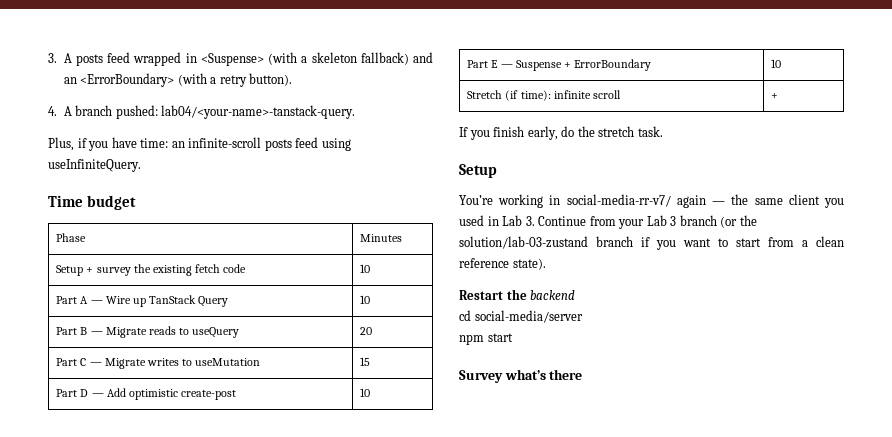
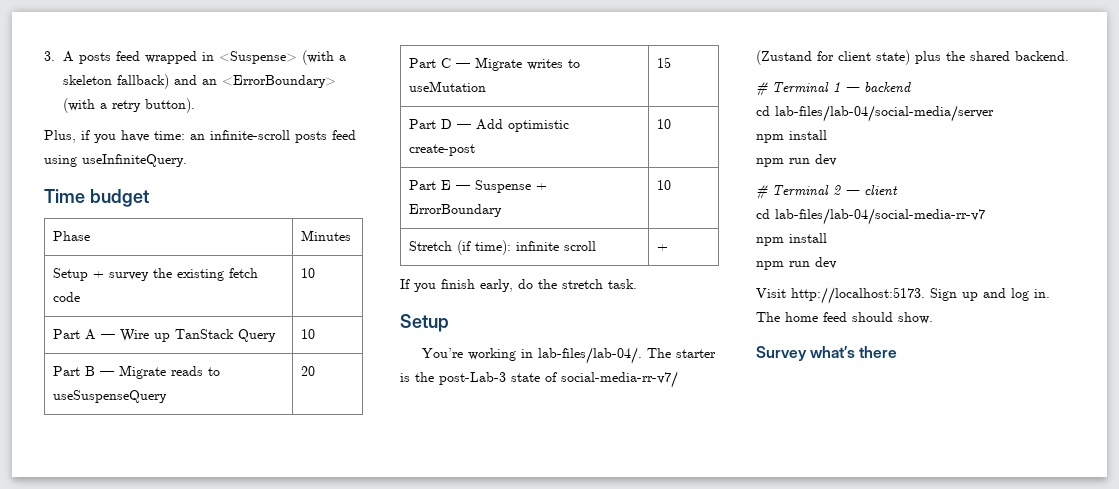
- 4. A branch pushed: lab04/<your-name>-tanstack-query.
- Part B — Migrate reads to useQuery | 20
+ Part B — Migrate reads to useSuspenseQuery | 20
- You’re working in social-media-rr-v7/ again — the same client you used in Lab 3. Continue from your Lab 3 branch (or the solution/lab-03-zustand branch if you want to start from a clean reference state).
- Restart the backend
+ You’re working in lab-files/lab-04/. The starter is the post-Lab-3 state of social-media-rr-v7/ (Zustand for client state) plus the shared backend.
+ # Terminal 1 — backend
- cd social-media/server
- npm start
+ cd lab-files/lab-04/social-media/server
+ npm install
+ npm run dev
+ # Terminal 2 — client
+ cd lab-files/lab-04/social-media-rr-v7
+ npm install
+ npm run dev
+ Visit http://localhost:5173. Sign up and log in. The home feed should show.

